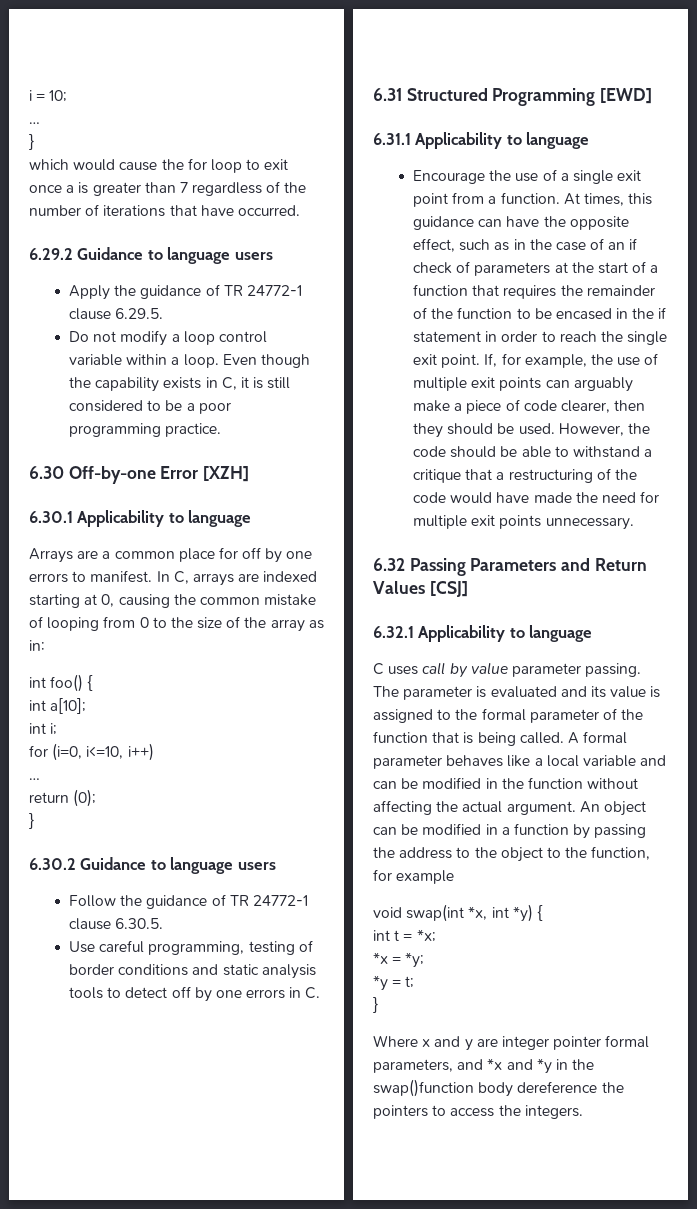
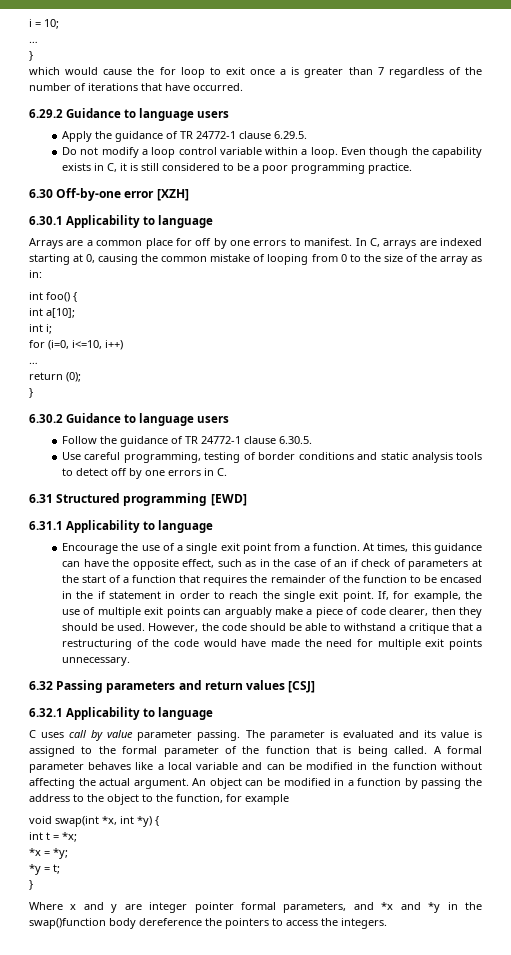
- 6.30 Off-by-one Error [XZH]
+ 6.30 Off-by-one error [XZH]
- 6.31 Structured Programming [EWD]
+ 6.31 Structured programming [EWD]
- 6.32 Passing Parameters and Return Values [CSJ]
+ 6.32 Passing parameters and return values [CSJ]

